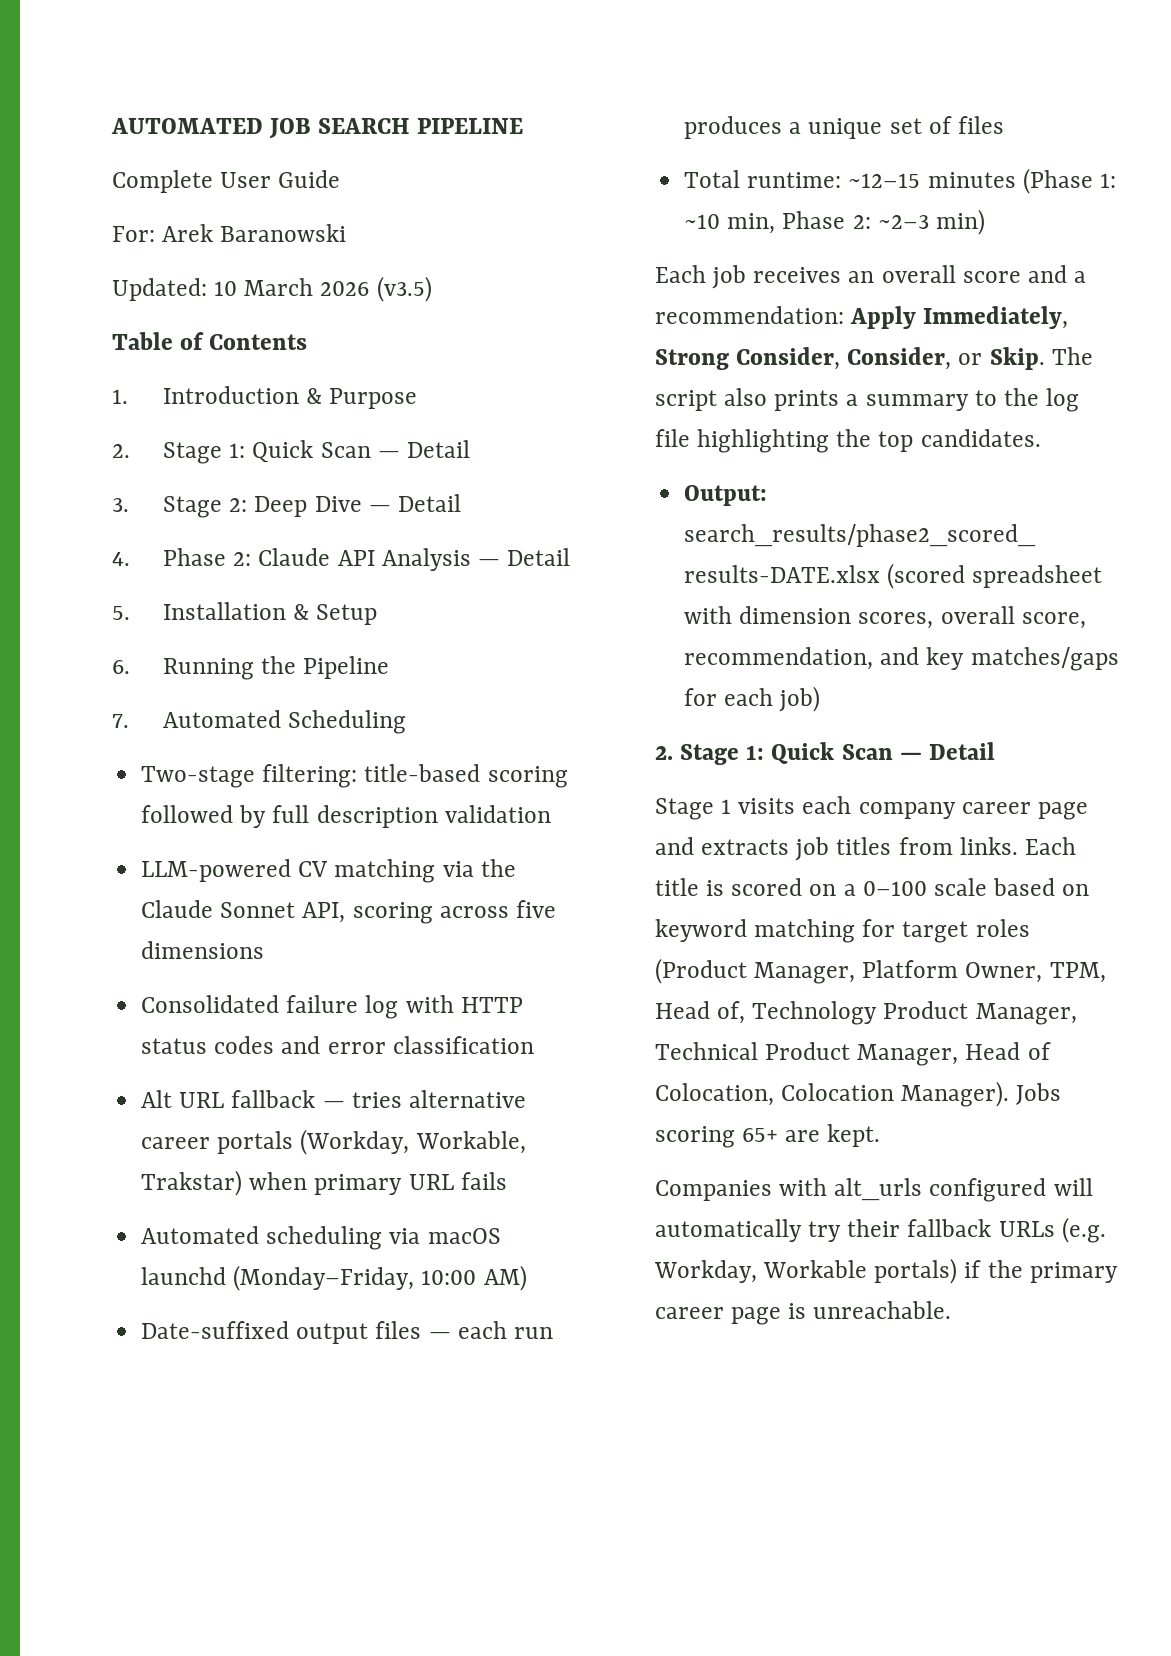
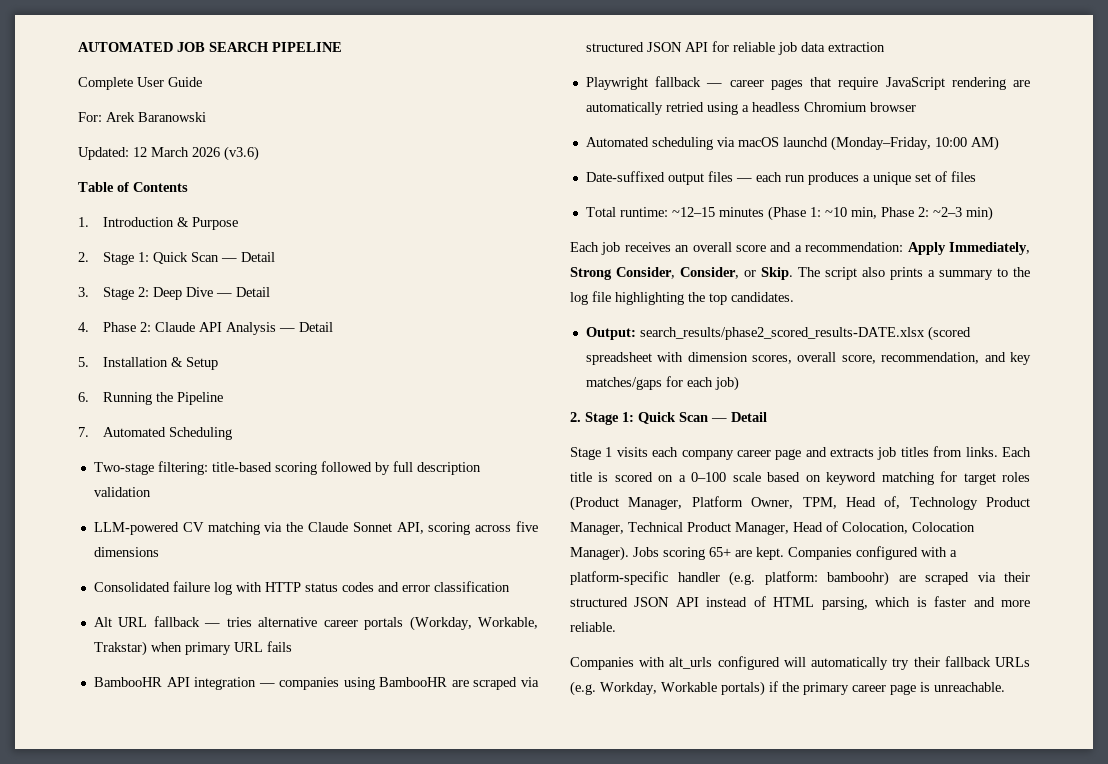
- Updated: 10 March 2026 (v3.5)
+ Updated: 12 March 2026 (v3.6)
+ BambooHR API integration — companies using BambooHR are scraped via structured JSON API for reliable job data extraction
+ Playwright fallback — career pages that require JavaScript rendering are automatically retried using a headless Chromium browser
+ Companies configured with a platform-specific handler (e.g. platform: bamboohr) are scraped via their structured JSON API instead of HTML parsing, which is faster and more reliable.

